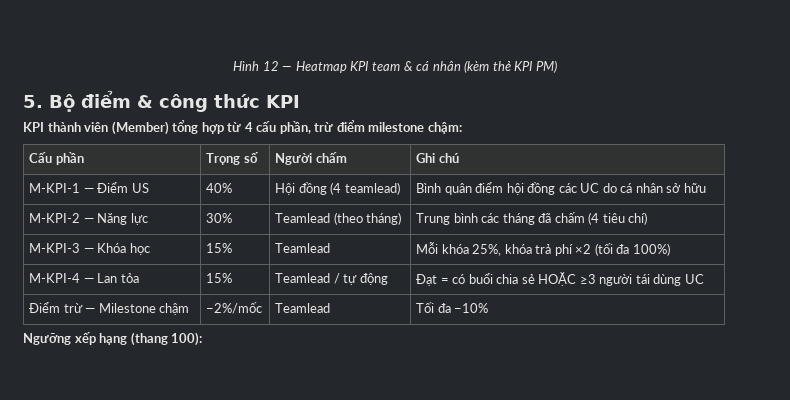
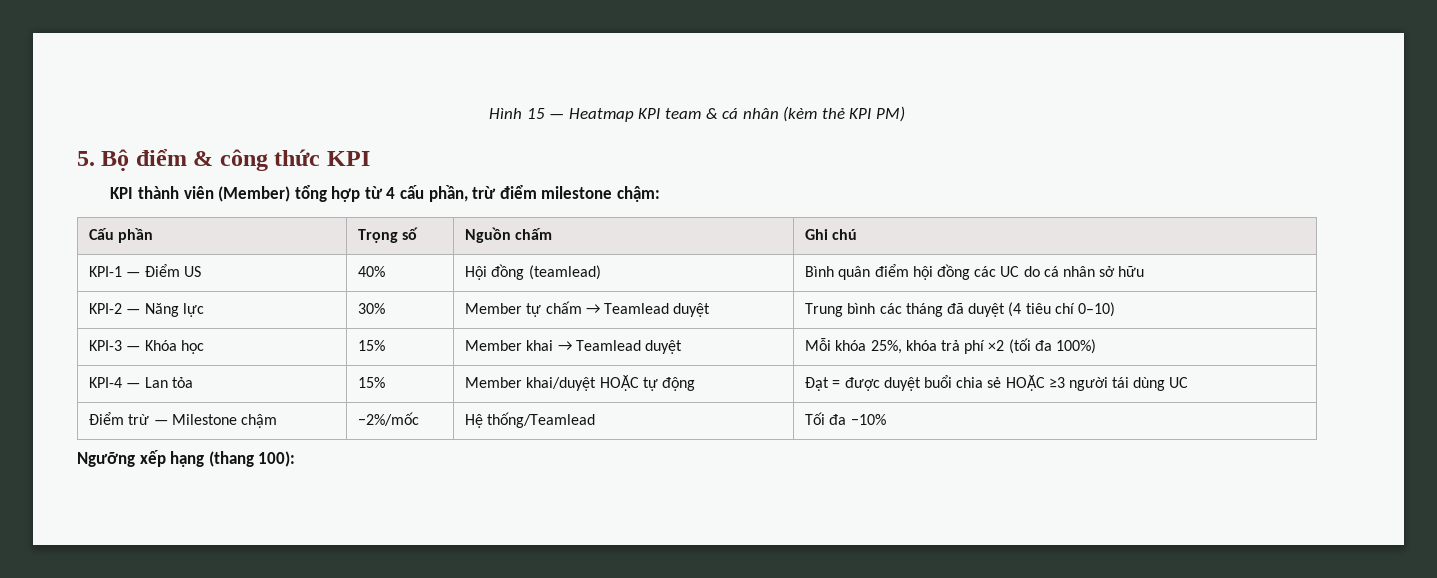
- Hình 12 — Heatmap KPI team & cá nhân (kèm thẻ KPI PM)
+ Hình 15 — Heatmap KPI team & cá nhân (kèm thẻ KPI PM)
- Cấu phần | Trọng số | Người chấm | Ghi chú
+ Cấu phần | Trọng số | Nguồn chấm | Ghi chú
- M-KPI-1 — Điểm US | 40% | Hội đồng (4 teamlead) | Bình quân điểm hội đồng các UC do cá nhân sở hữu
+ KPI-1 — Điểm US | 40% | Hội đồng (teamlead) | Bình quân điểm hội đồng các UC do cá nhân sở hữu
- M-KPI-2 — Năng lực | 30% | Teamlead (theo tháng) | Trung bình các tháng đã chấm (4 tiêu chí)
- M-KPI-3 — Khóa học | 15% | Teamlead | Mỗi khóa 25%, khóa trả phí ×2 (tối đa 100%)
+ KPI-2 — Năng lực | 30% | Member tự chấm → Teamlead duyệt | Trung bình các tháng đã duyệt (4 tiêu chí 0–10)
+ KPI-3 — Khóa học | 15% | Member khai → Teamlead duyệt | Mỗi khóa 25%, khóa trả phí ×2 (tối đa 100%)
- M-KPI-4 — Lan tỏa | 15% | Teamlead / tự động | Đạt = có buổi chia sẻ HOẶC ≥3 người tái dùng UC
+ KPI-4 — Lan tỏa | 15% | Member khai/duyệt HOẶC tự động | Đạt = được duyệt buổi chia sẻ HOẶC ≥3 người tái dùng UC
- Điểm trừ — Milestone chậm | −2%/mốc | Teamlead | Tối đa −10%
+ Điểm trừ — Milestone chậm | −2%/mốc | Hệ thống/Teamlead | Tối đa −10%

